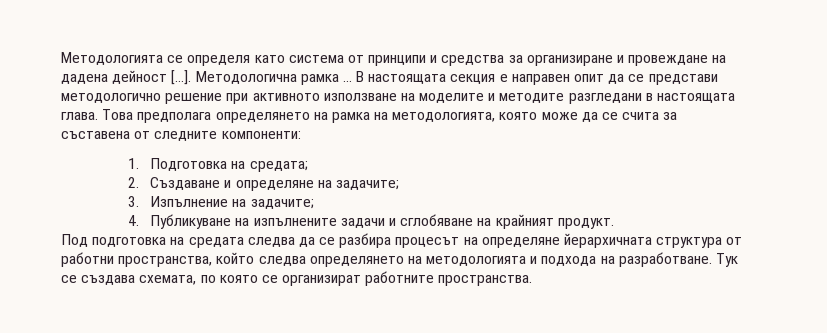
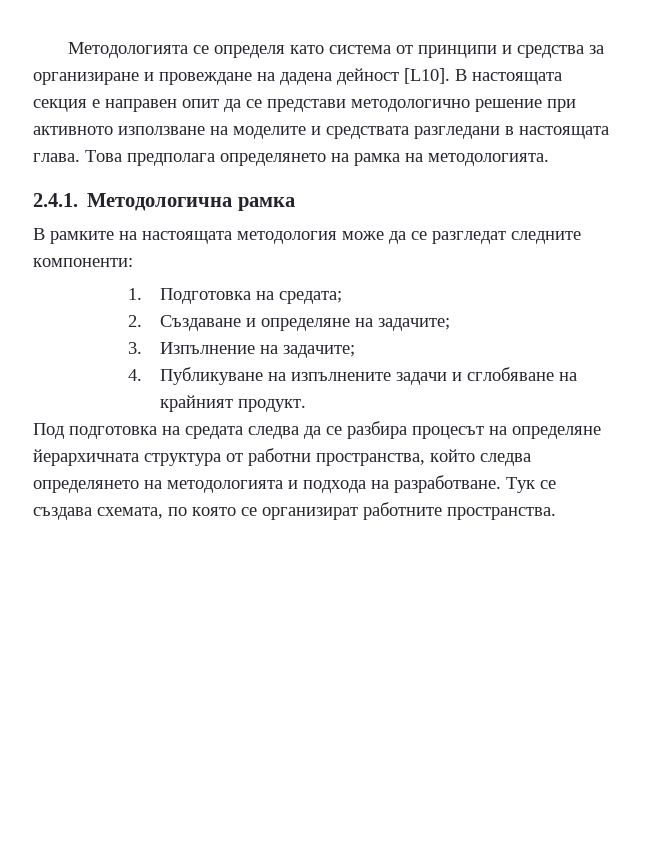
- Методологията се определя като система от принципи и средства за организиране и провеждане на дадена дейност […]. Методологична рамка ...
+ Методологията се определя като система от принципи и средства за организиране и провеждане на дадена дейност [L10].
- В настоящата секция е направен опит да се представи методологично решение при активното използване на моделите и методите разгледани в настоящата глава.
+ В настоящата секция е направен опит да се представи методологично решение при активното използване на моделите и средствата разгледани в настоящата глава.
- Това предполага определянето на рамка на методологията, която може да се счита за съставена от следните компоненти:
+ Това предполага определянето на рамка на методологията.
+ 2.4.1. Методологична рамка
+ В рамките на настоящата методология може да се разгледат следните компоненти:

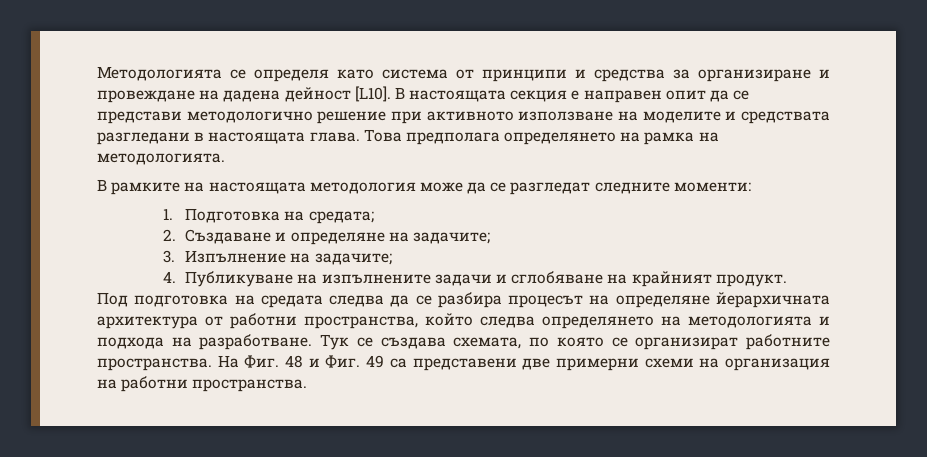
- 2.4.1. Методологична рамка
- В рамките на настоящата методология може да се разгледат следните компоненти:
+ В рамките на настоящата методология може да се разгледат следните моменти:
- Под подготовка на средата следва да се разбира процесът на определяне йерархичната структура от работни пространства, който следва определянето на методологията и подхода на разработване.
+ Под подготовка на средата следва да се разбира процесът на определяне йерархичната архитектура от работни пространства, който следва определянето на методологията и подхода на разработване.
+ На Фиг. 48 и Фиг. 49 са представени две примерни схеми на организация на работни пространства.

